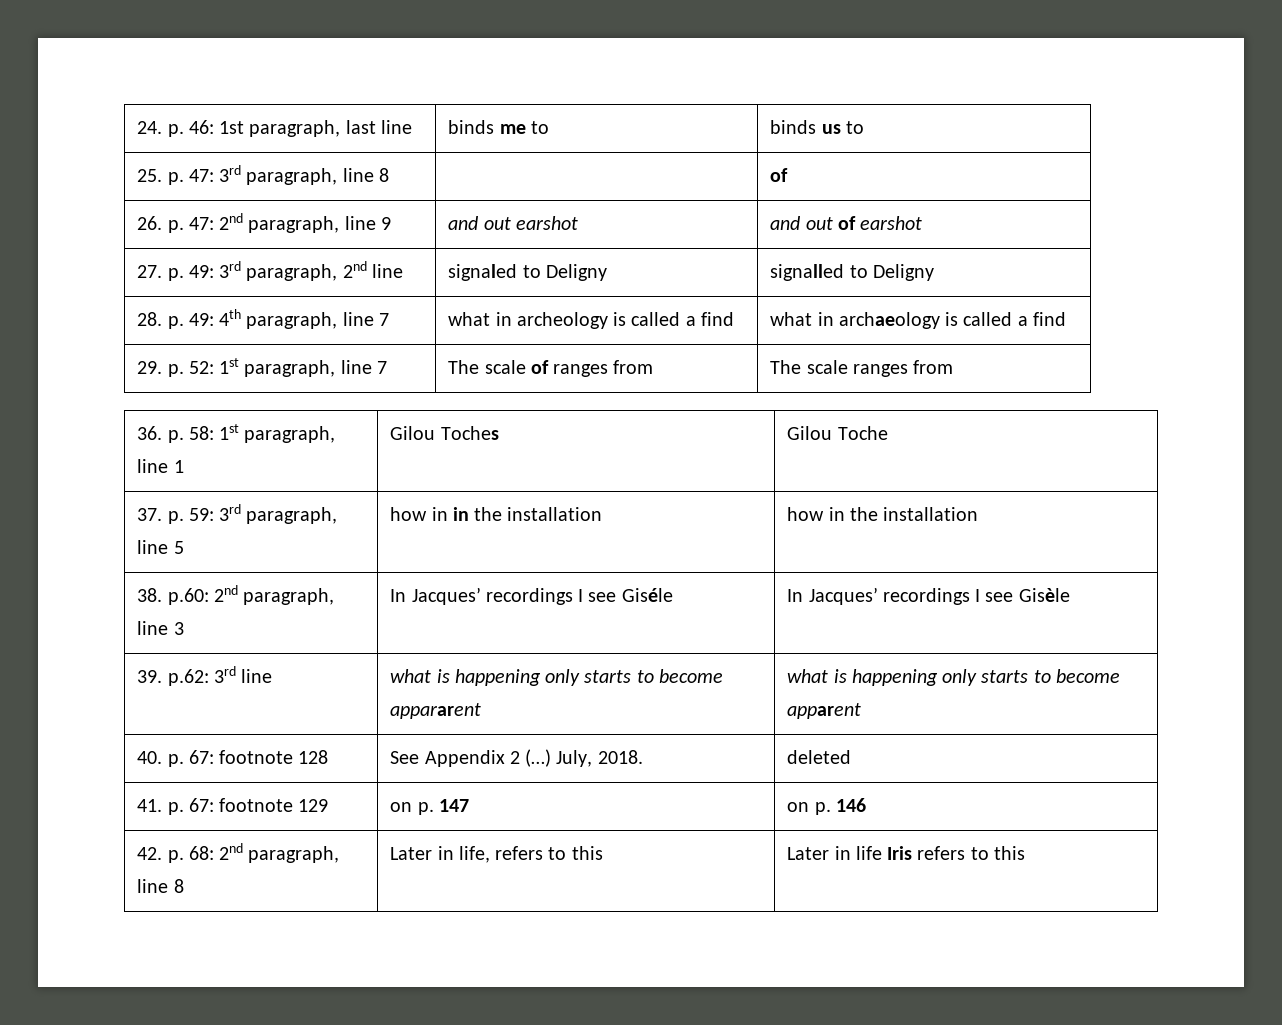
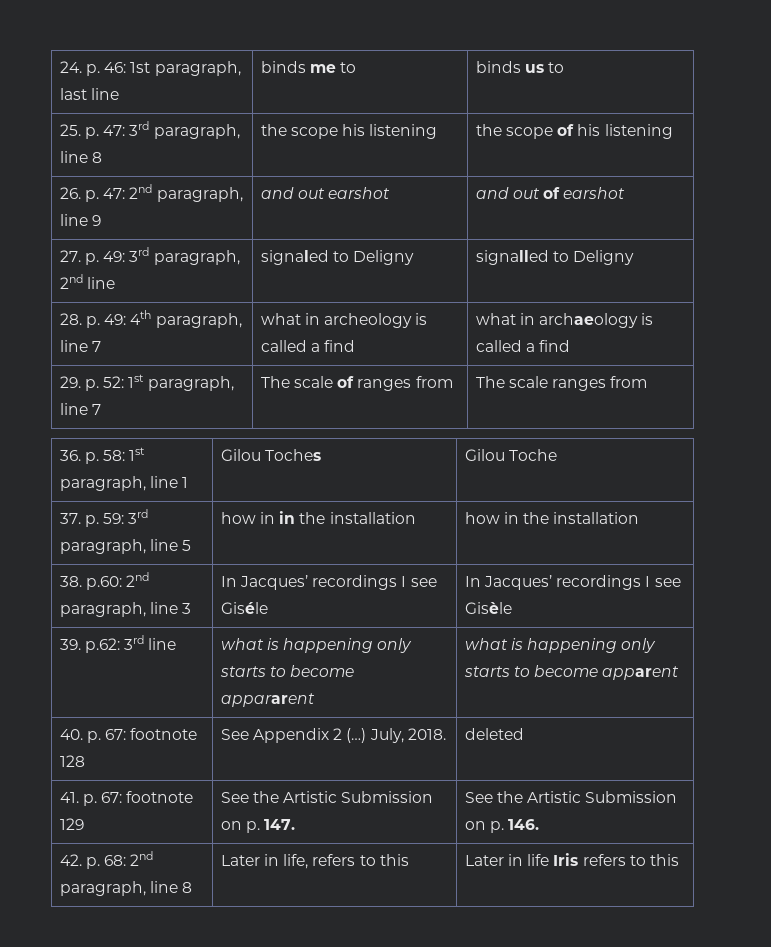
- 25. p. 47: 3rd paragraph, line 8 | | of
+ 25. p. 47: 3rd paragraph, line 8 | the scope his listening | the scope of his listening
- 41. p. 67: footnote 129 | on p. 147 | on p. 146
+ 41. p. 67: footnote 129 | See the Artistic Submission on p. 147. | See the Artistic Submission on p. 146.

